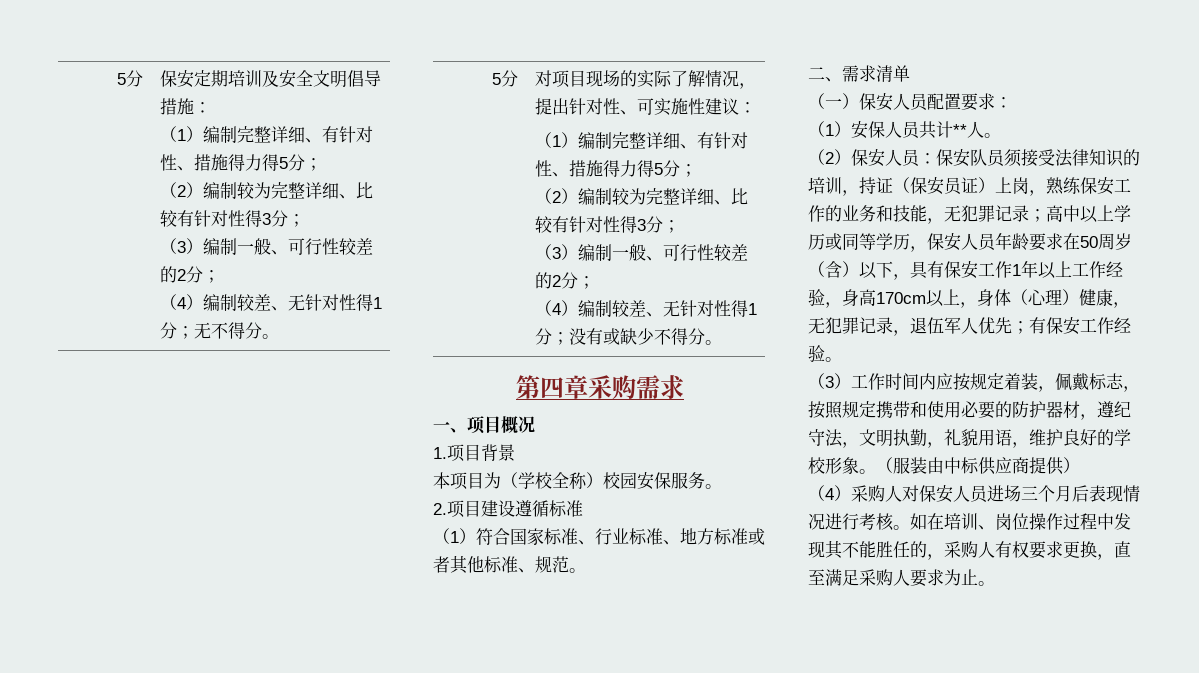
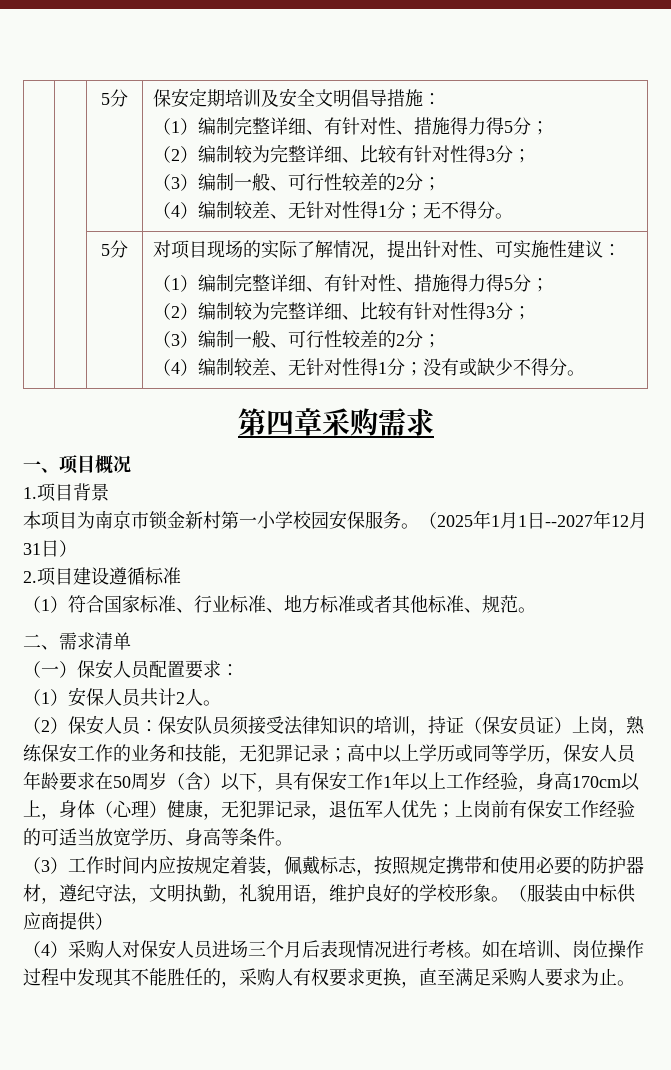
- 本项目为（学校全称）校园安保服务。
+ 本项目为南京市锁金新村第一小学校园安保服务。（2025年1月1日--2027年12月31日）
- （1）安保人员共计**人。
+ （1）安保人员共计2人。
- 有保安工作经验。
+ 上岗前有保安工作经验的可适当放宽学历、身高等条件。

